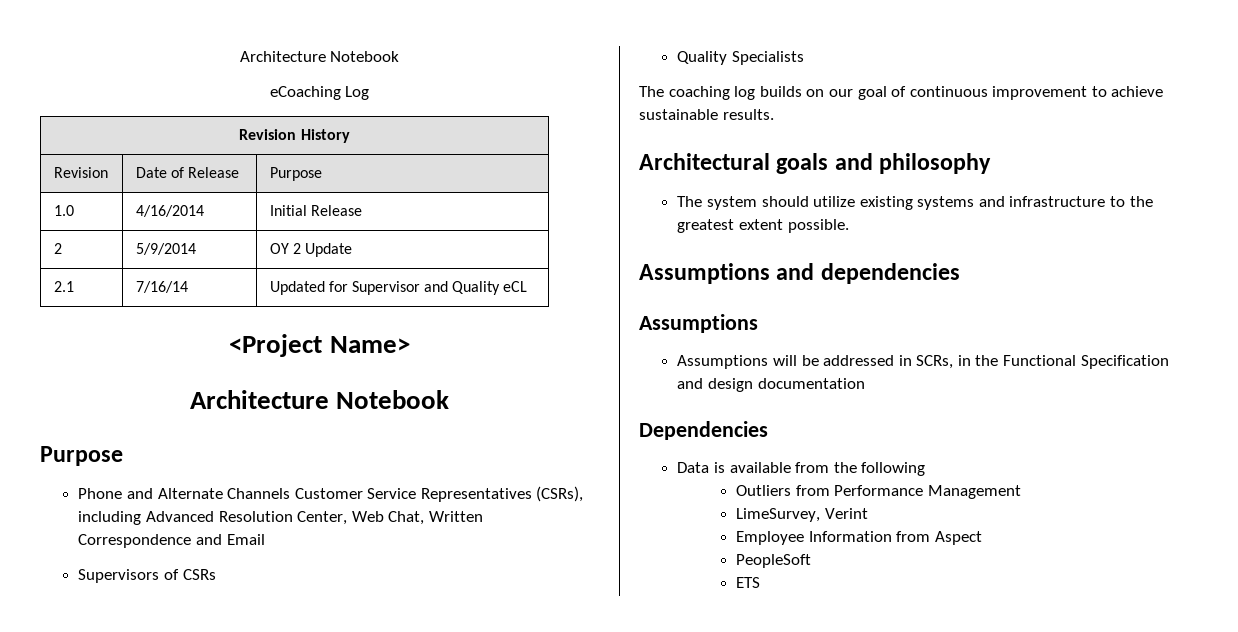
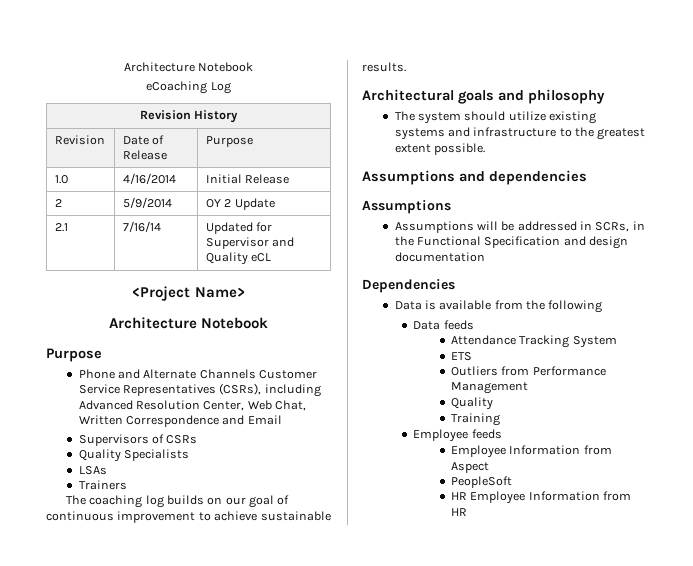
+ LSAs
+ Trainers
+ Data feeds
+ Attendance Tracking System
+ ETS
  Outliers from Performance Management
- LimeSurvey, Verint
+ Quality
+ Training
+ Employee feeds
- ETS
+ HR Employee Information from HR

